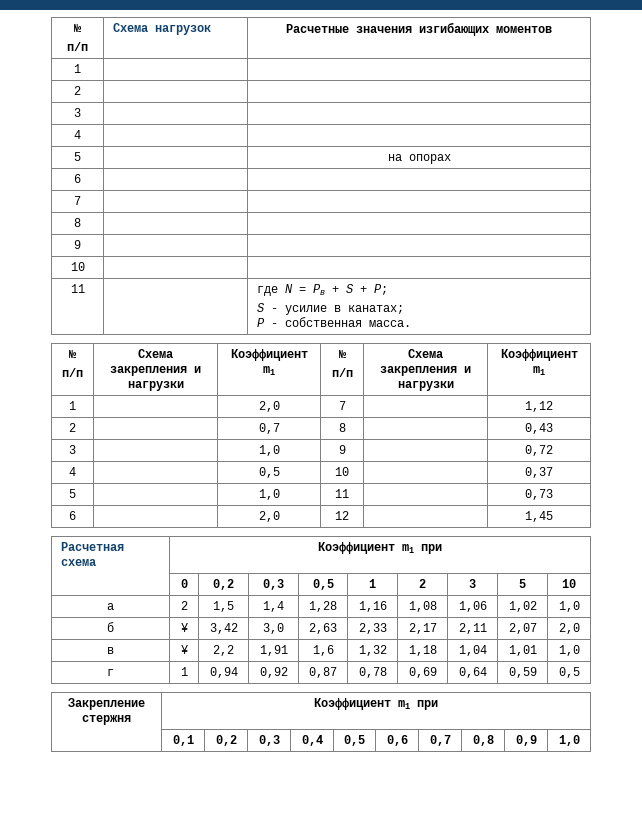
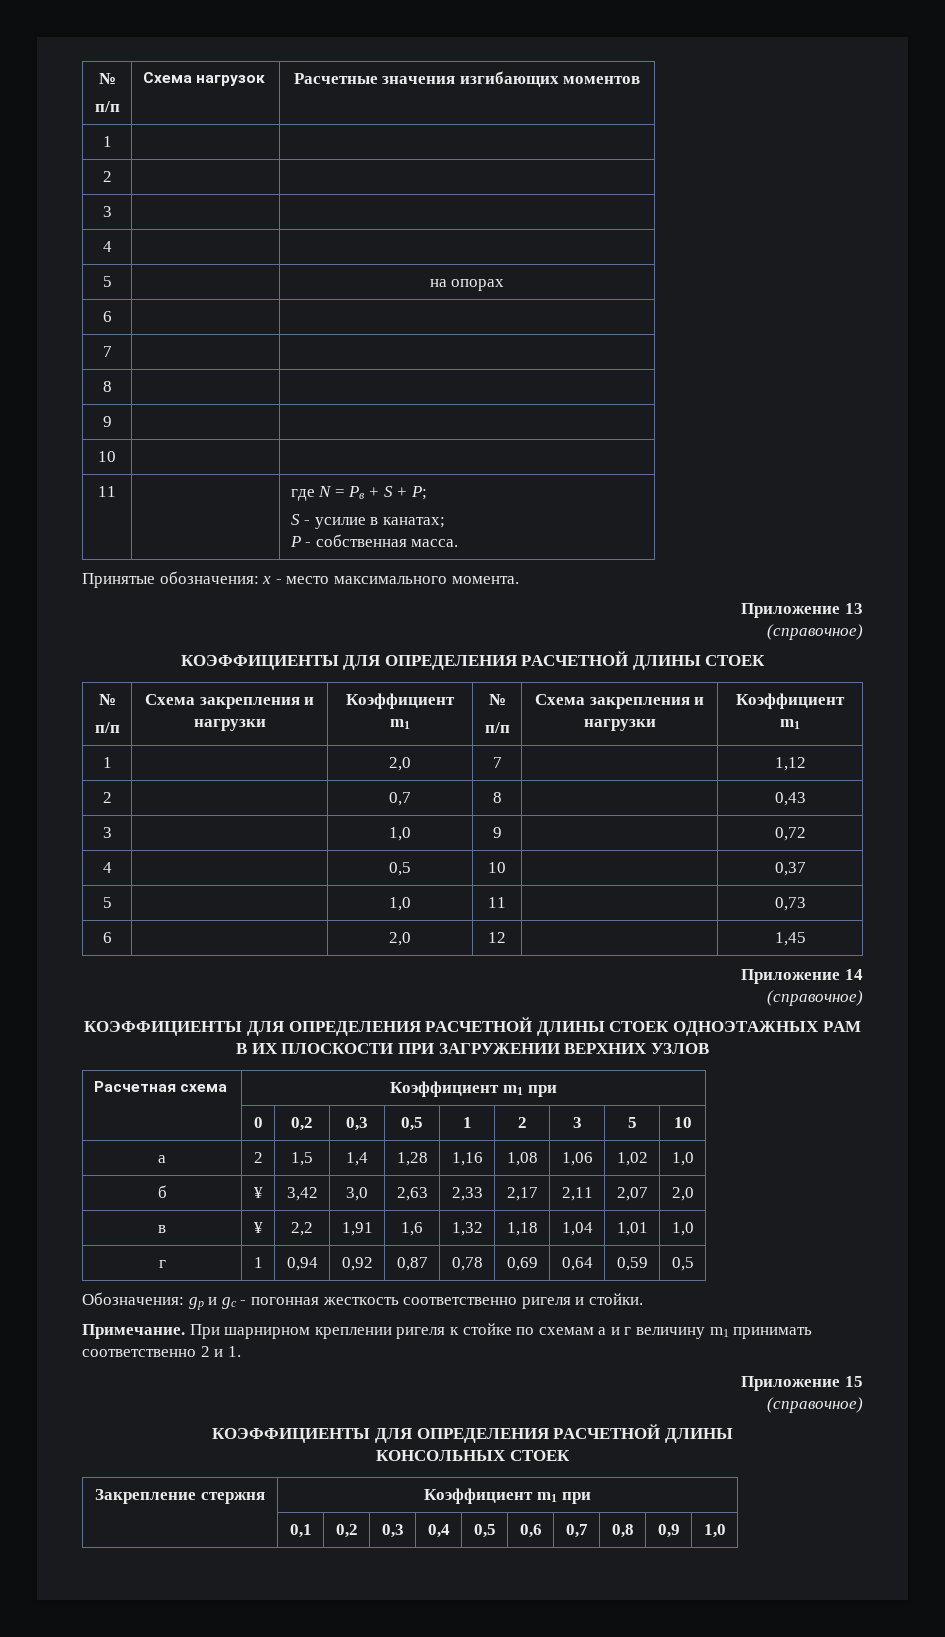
+ Принятые обозначения: х - место максимального момента.
+ Приложение 13
+ (справочное)
+ КОЭФФИЦИЕНТЫ ДЛЯ ОПРЕДЕЛЕНИЯ РАСЧЕТНОЙ ДЛИНЫ СТОЕК
+ Приложение 14
+ (справочное)
+ КОЭФФИЦИЕНТЫ ДЛЯ ОПРЕДЕЛЕНИЯ РАСЧЕТНОЙ ДЛИНЫ СТОЕК ОДНОЭТАЖНЫХ РАМ В ИХ ПЛОСКОСТИ ПРИ ЗАГРУЖЕНИИ ВЕРХНИХ УЗЛОВ
+ Обозначения: gр и gc - погонная жесткость соответственно ригеля и стойки.
+ Примечание. При шарнирном креплении ригеля к стойке по схемам а и г величину m1 принимать соответственно 2 и 1.
+ Приложение 15
+ (справочное)
+ КОЭФФИЦИЕНТЫ ДЛЯ ОПРЕДЕЛЕНИЯ РАСЧЕТНОЙ ДЛИНЫ
+ КОНСОЛЬНЫХ СТОЕК

